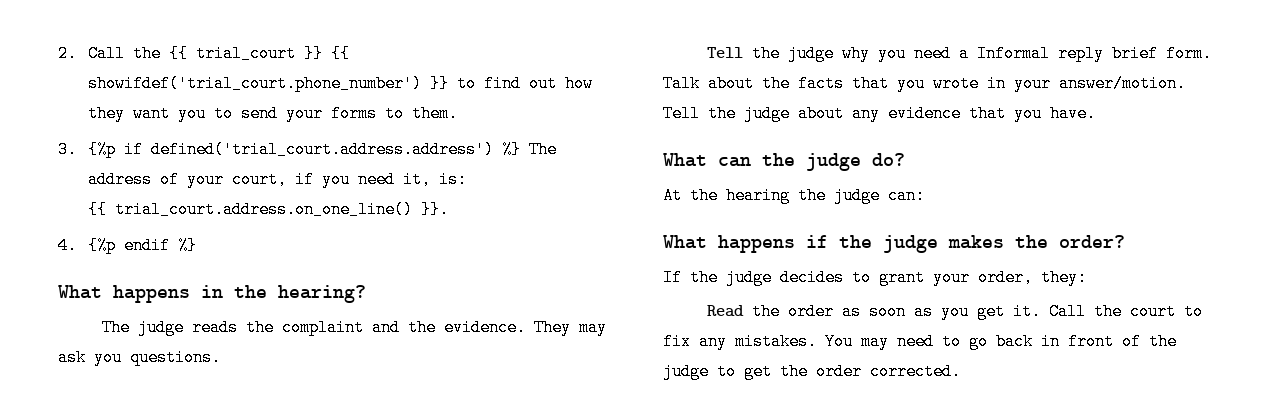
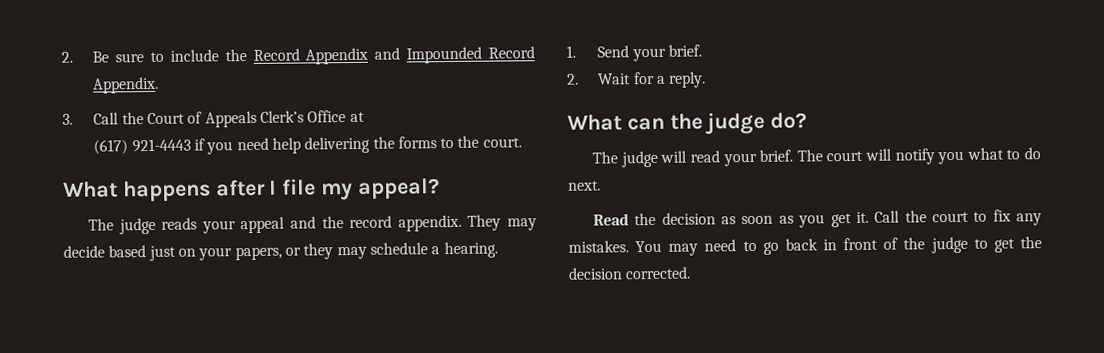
- 2. Call the {{ trial_court }} {{ showifdef('trial_court.phone_number') }} to find out how they want you to send your forms to them.
- 3. {%p if defined('trial_court.address.address') %} The address of your court, if you need it, is:
- {{ trial_court.address.on_one_line() }}.
- 4. {%p endif %}
- What happens in the hearing?
- The judge reads the complaint and the evidence. They may ask you questions.
- Tell the judge why you need a Informal reply brief form. Talk about the facts that you wrote in your answer/motion. Tell the judge about any evidence that you have.
+ 2. Be sure to include the Record Appendix and Impounded Record Appendix.
+ 3. Call the Court of Appeals Clerk’s Office at
+ (617) 921-4443 if you need help delivering the forms to the court.
+ What happens after I file my appeal?
+ The judge reads your appeal and the record appendix. They may decide based just on your papers, or they may schedule a hearing.
+ 1. Send your brief.
+ 2. Wait for a reply.
- At the hearing the judge can:
- What happens if the judge makes the order?
- If the judge decides to grant your order, they:
+ The judge will read your brief. The court will notify you what to do next.
- Read the order as soon as you get it.
+ Read the decision as soon as you get it.
- You may need to go back in front of the judge to get the order corrected.
+ You may need to go back in front of the judge to get the decision corrected.

